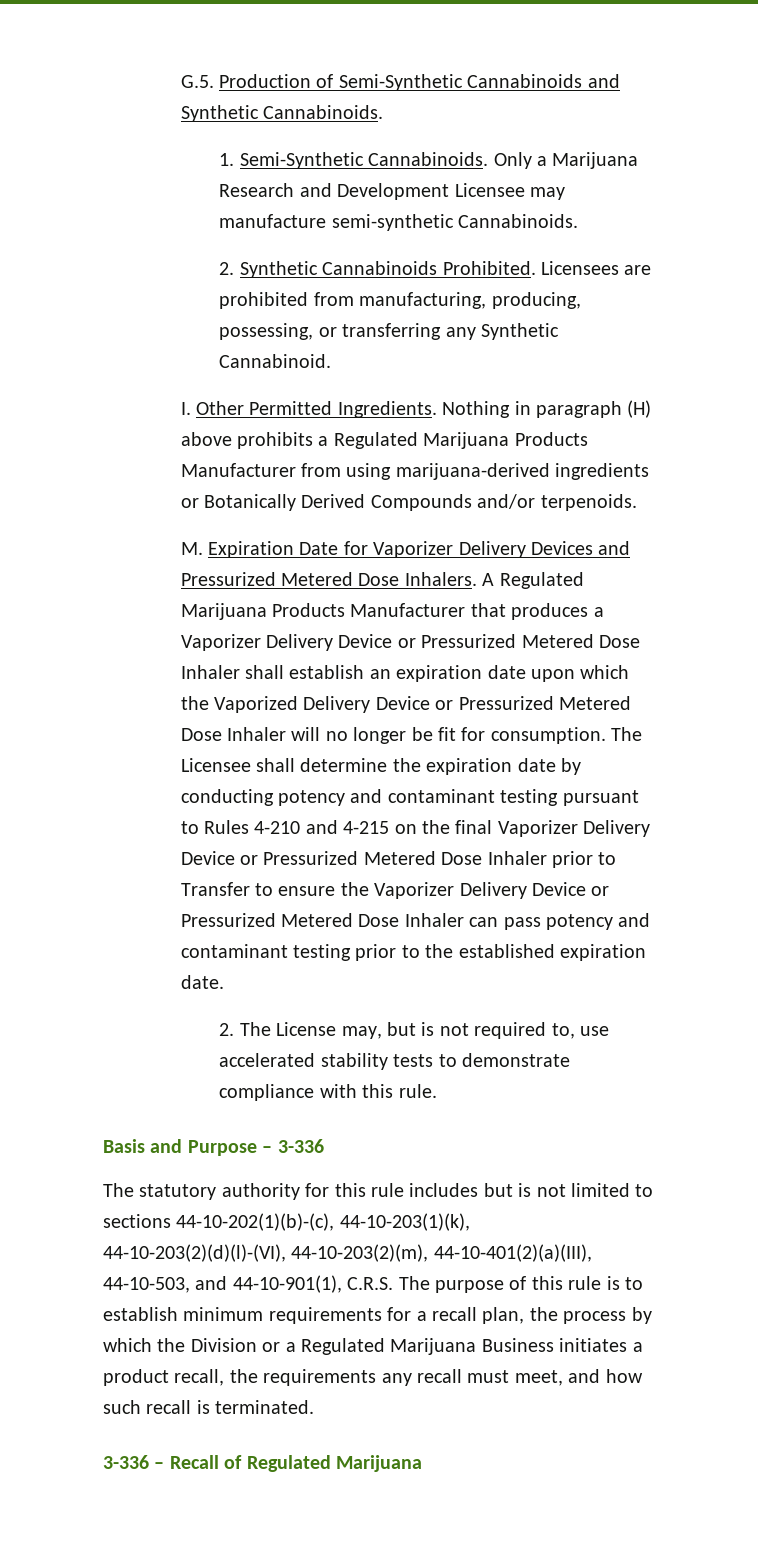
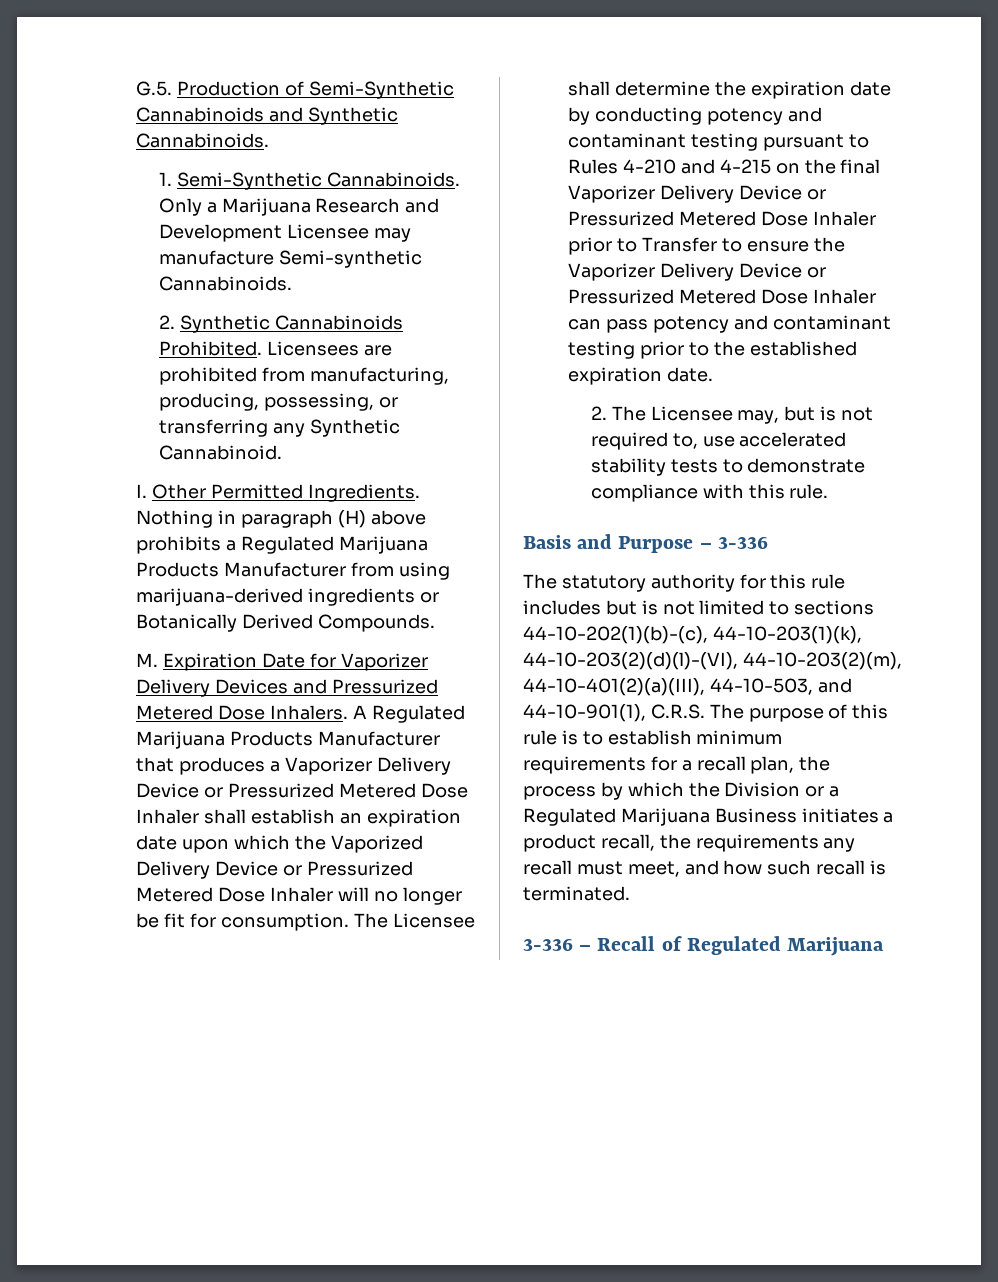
- Only a Marijuana Research and Development Licensee may manufacture semi-synthetic Cannabinoids.
+ Only a Marijuana Research and Development Licensee may manufacture Semi-synthetic Cannabinoids.
- Nothing in paragraph (H) above prohibits a Regulated Marijuana Products Manufacturer from using marijuana-derived ingredients or Botanically Derived Compounds and/or terpenoids.
+ Nothing in paragraph (H) above prohibits a Regulated Marijuana Products Manufacturer from using marijuana-derived ingredients or Botanically Derived Compounds.
- 2. The License may, but is not required to, use accelerated stability tests to demonstrate compliance with this rule.
+ 2. The Licensee may, but is not required to, use accelerated stability tests to demonstrate compliance with this rule.

